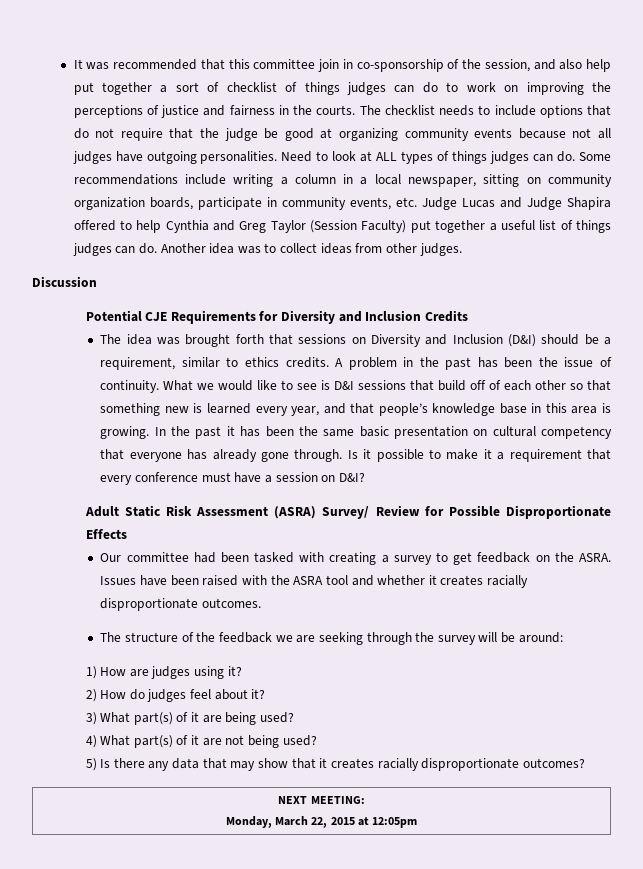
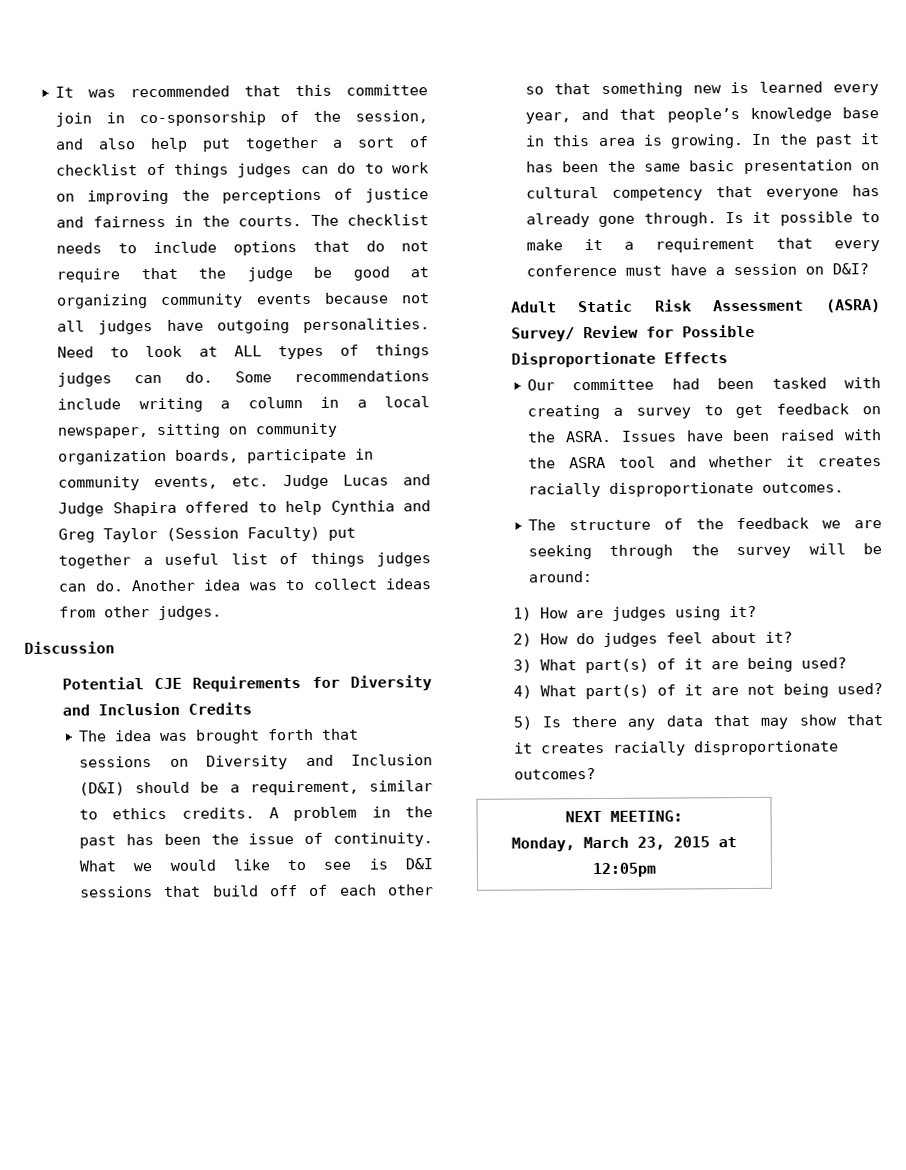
  NEXT MEETING:
- Monday, March 22, 2015 at 12:05pm
+ Monday, March 23, 2015 at 12:05pm

